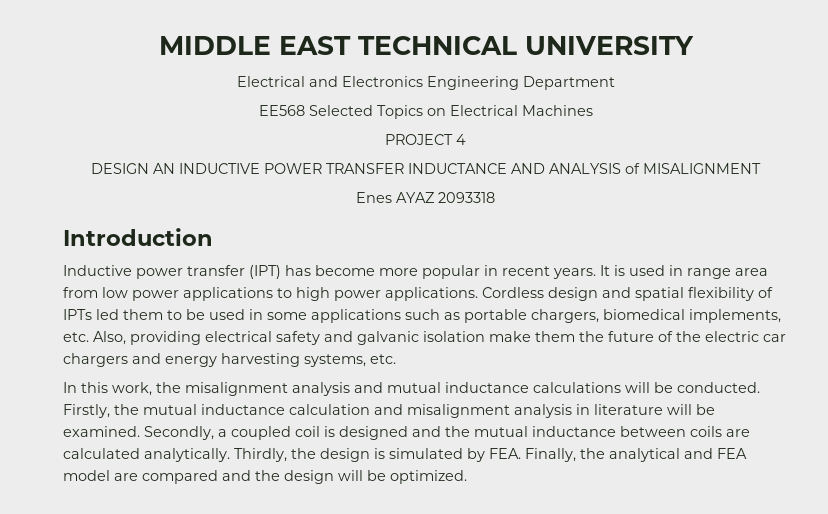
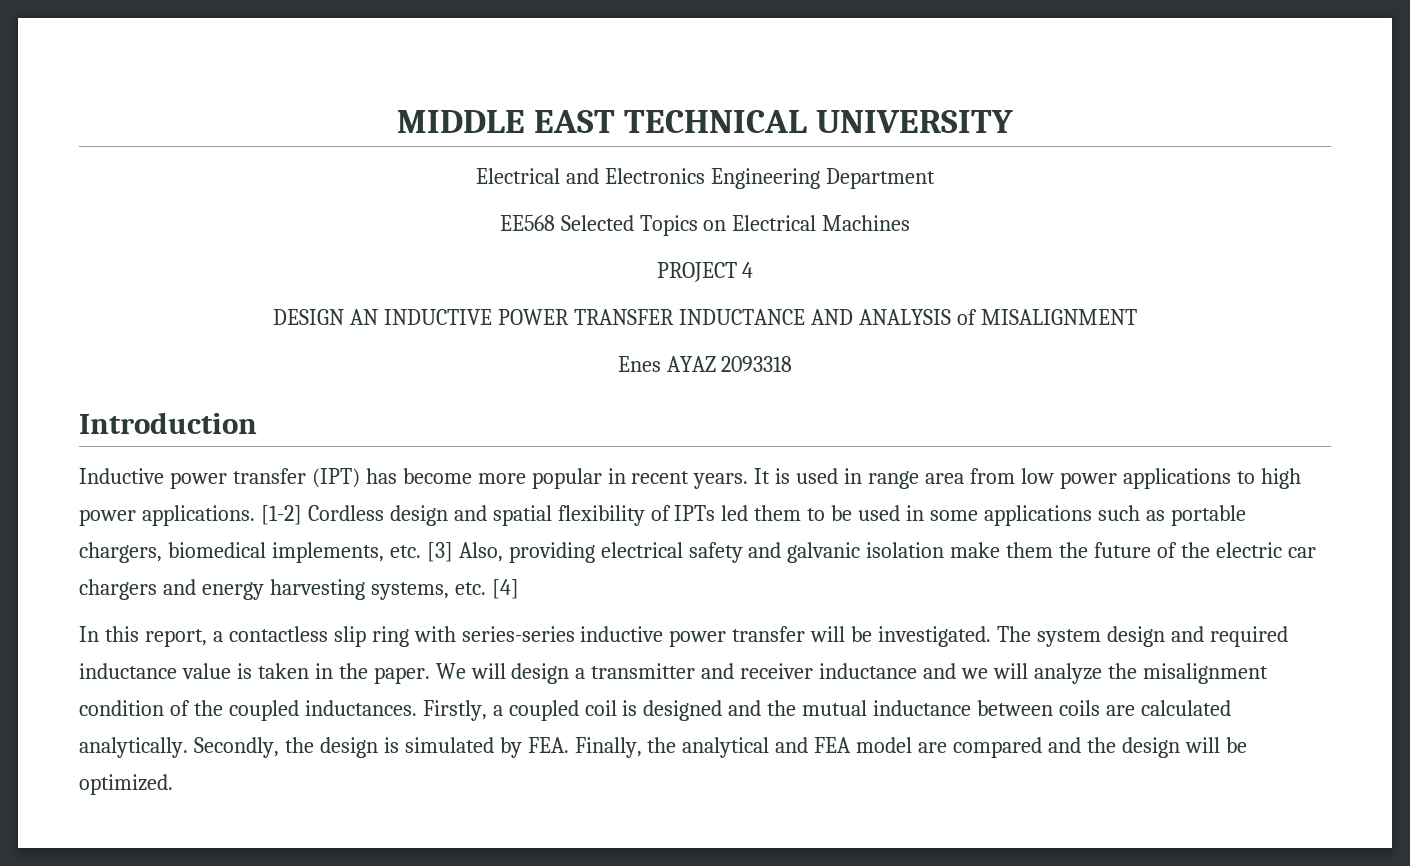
- Cordless design and spatial flexibility of IPTs led them to be used in some applications such as portable chargers, biomedical implements, etc. Also, providing electrical safety and galvanic isolation make them the future of the electric car chargers and energy harvesting systems, etc.
+ [1-2] Cordless design and spatial flexibility of IPTs led them to be used in some applications such as portable chargers, biomedical implements, etc. [3] Also, providing electrical safety and galvanic isolation make them the future of the electric car chargers and energy harvesting systems, etc. [4]
- In this work, the misalignment analysis and mutual inductance calculations will be conducted. Firstly, the mutual inductance calculation and misalignment analysis in literature will be examined. Secondly, a coupled coil is designed and the mutual inductance between coils are calculated analytically.
+ In this report, a contactless slip ring with series-series inductive power transfer will be investigated. The system design and required inductance value is taken in the paper. We will design a transmitter and receiver inductance and we will analyze the misalignment condition of the coupled inductances. Firstly, a coupled coil is designed and the mutual inductance between coils are calculated analytically.
- Thirdly, the design is simulated by FEA. Finally, the analytical and FEA model are compared and the design will be optimized.
+ Secondly, the design is simulated by FEA. Finally, the analytical and FEA model are compared and the design will be optimized.

